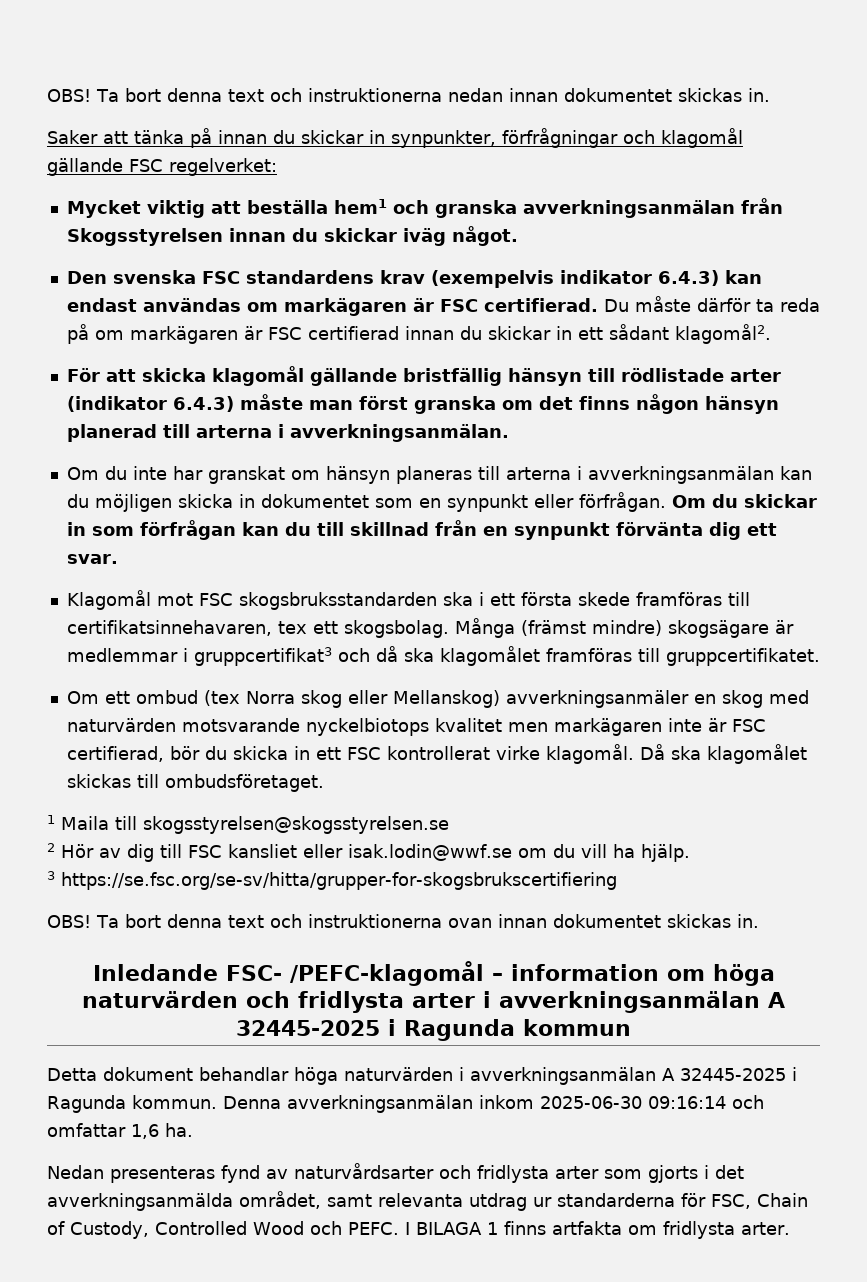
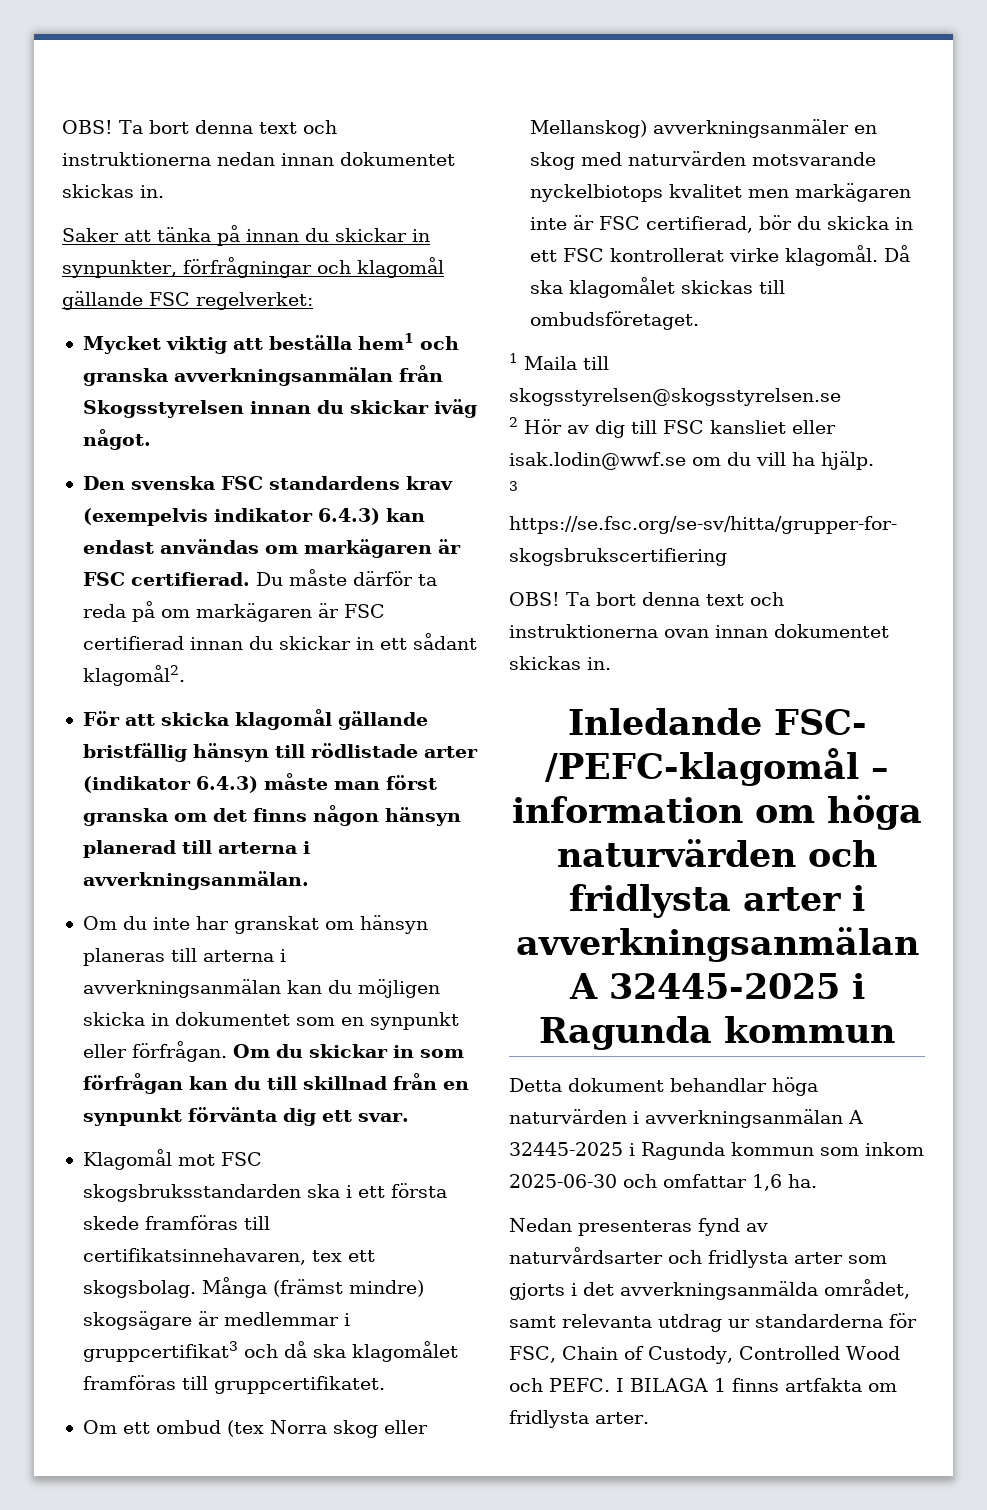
- Detta dokument behandlar höga naturvärden i avverkningsanmälan A 32445-2025 i Ragunda kommun. Denna avverkningsanmälan inkom 2025-06-30 09:16:14 och omfattar 1,6 ha.
+ Detta dokument behandlar höga naturvärden i avverkningsanmälan A 32445-2025 i Ragunda kommun som inkom 2025-06-30 och omfattar 1,6 ha.

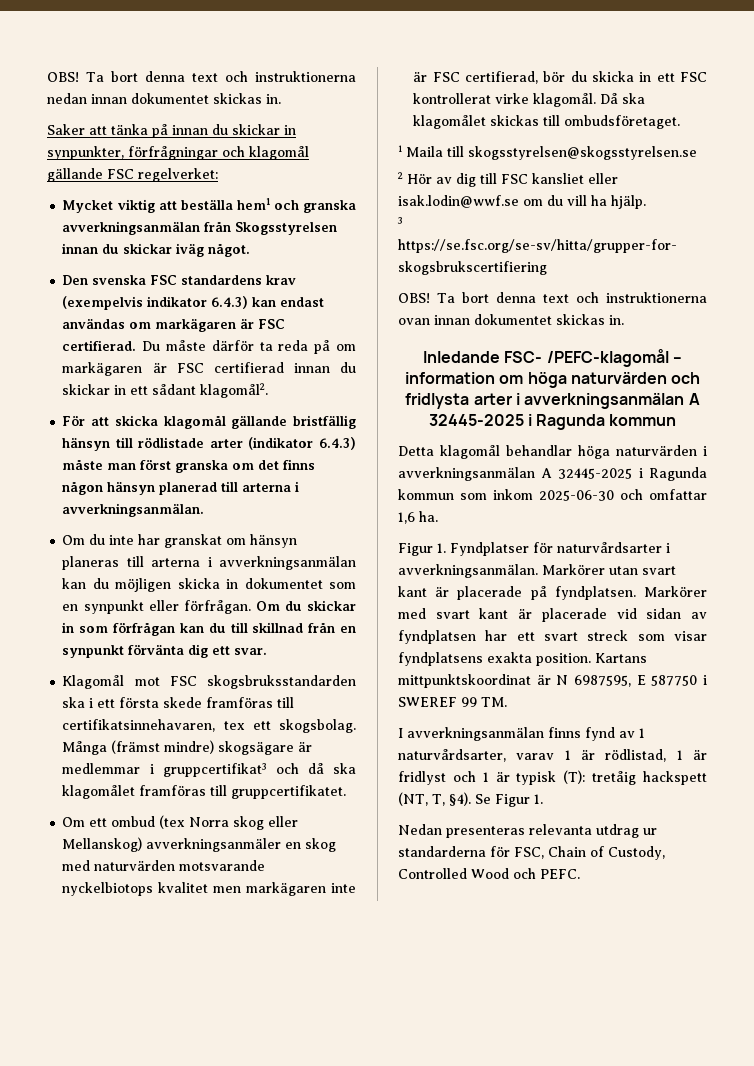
- Detta dokument behandlar höga naturvärden i avverkningsanmälan A 32445-2025 i Ragunda kommun som inkom 2025-06-30 och omfattar 1,6 ha.
+ Detta klagomål behandlar höga naturvärden i avverkningsanmälan A 32445-2025 i Ragunda kommun som inkom 2025-06-30 och omfattar 1,6 ha.
- Nedan presenteras fynd av naturvårdsarter och fridlysta arter som gjorts i det avverkningsanmälda området, samt relevanta utdrag ur standarderna för FSC, Chain of Custody, Controlled Wood och PEFC. I BILAGA 1 finns artfakta om fridlysta arter.
+ Figur 1. Fyndplatser för naturvårdsarter i avverkningsanmälan. Markörer utan svart kant är placerade på fyndplatsen. Markörer med svart kant är placerade vid sidan av fyndplatsen har ett svart streck som visar fyndplatsens exakta position. Kartans mittpunktskoordinat är N 6987595, E 587750 i SWEREF 99 TM.
+ I avverkningsanmälan finns fynd av 1 naturvårdsarter, varav 1 är rödlistad, 1 är fridlyst och 1 är typisk (T): tretåig hackspett (NT, T, §4). Se Figur 1.
+ Nedan presenteras relevanta utdrag ur standarderna för FSC, Chain of Custody, Controlled Wood och PEFC.

